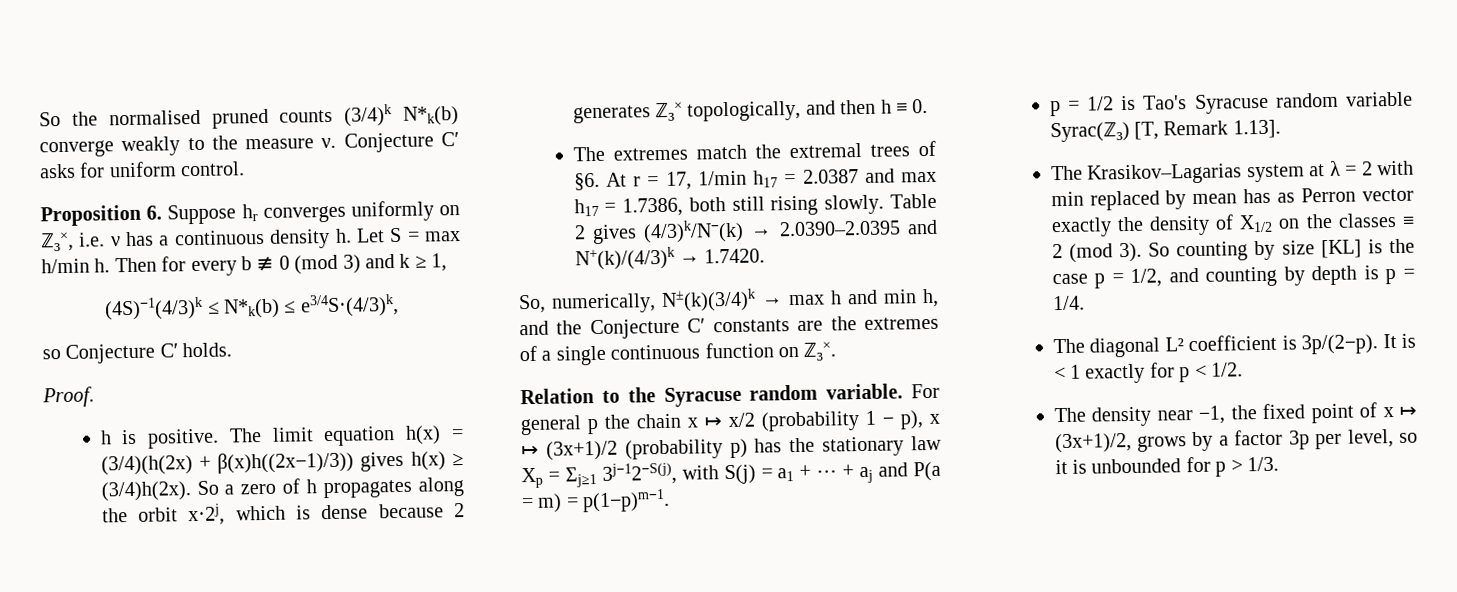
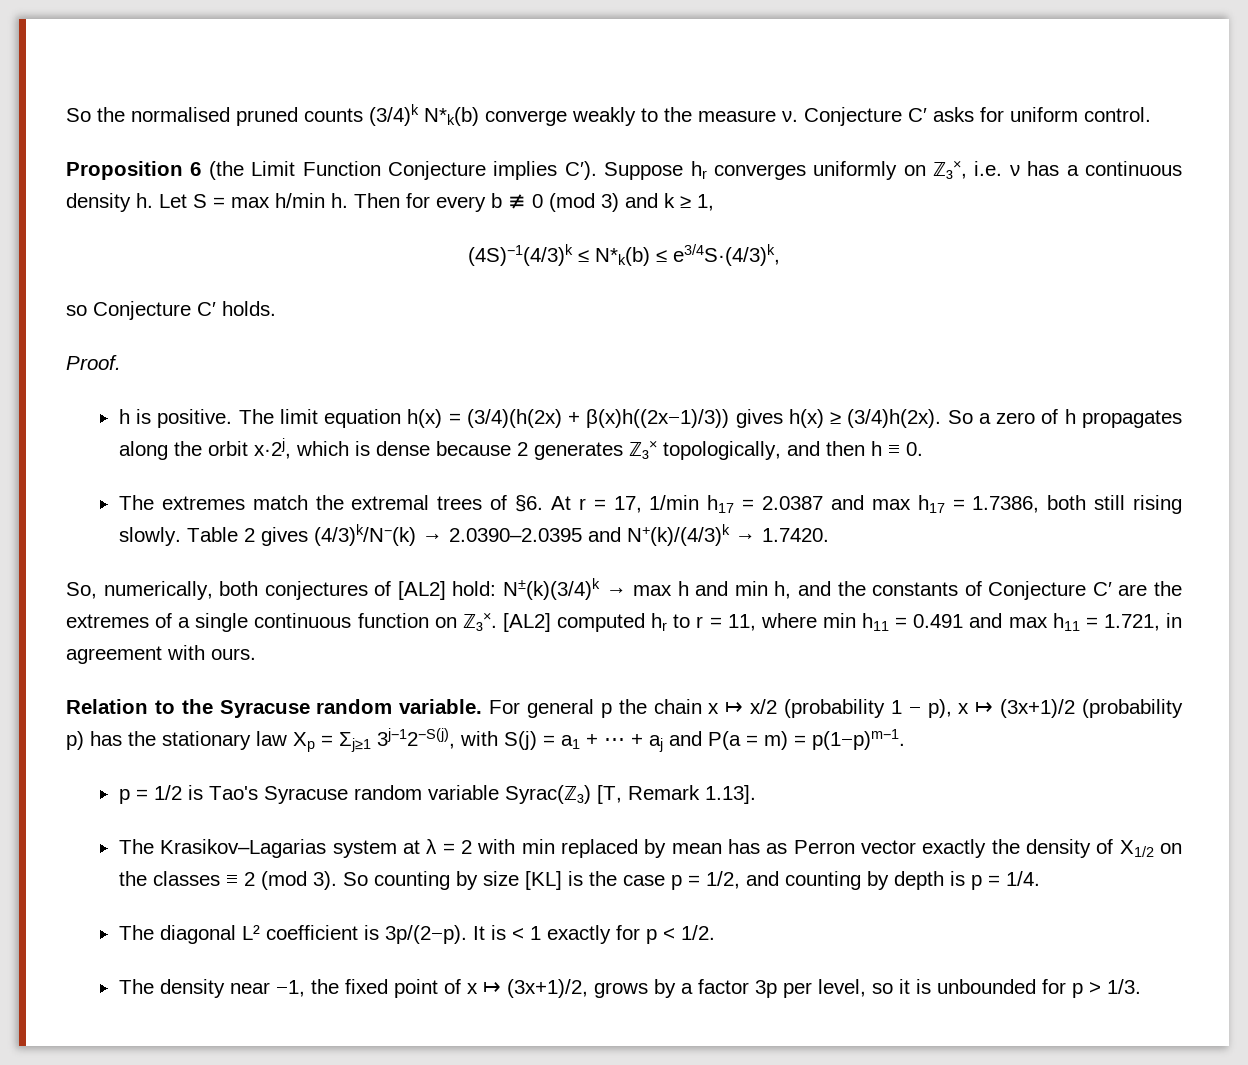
- Proposition 6. Suppose hr converges uniformly on ℤ₃×, i.e. ν has a continuous density h.
+ Proposition 6 (the Limit Function Conjecture implies C′). Suppose hr converges uniformly on ℤ₃×, i.e. ν has a continuous density h.
- So, numerically, N±(k)(3/4)k → max h and min h, and the Conjecture C′ constants are the extremes of a single continuous function on ℤ₃×.
+ So, numerically, both conjectures of [AL2] hold: N±(k)(3/4)k → max h and min h, and the constants of Conjecture C′ are the extremes of a single continuous function on ℤ₃×. [AL2] computed hr to r = 11, where min h11 = 0.491 and max h11 = 1.721, in agreement with ours.

